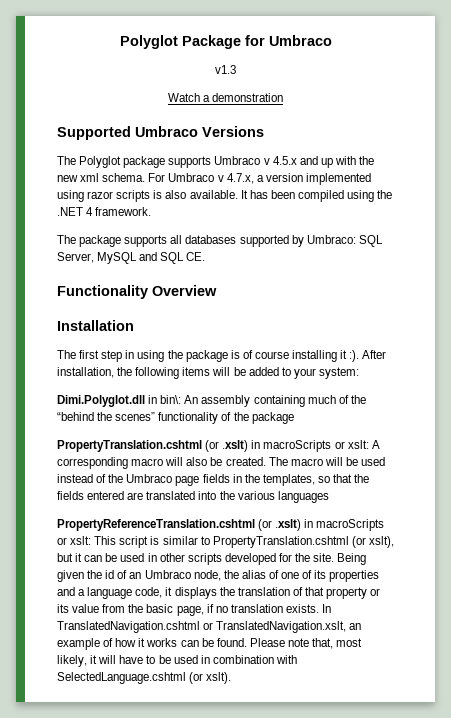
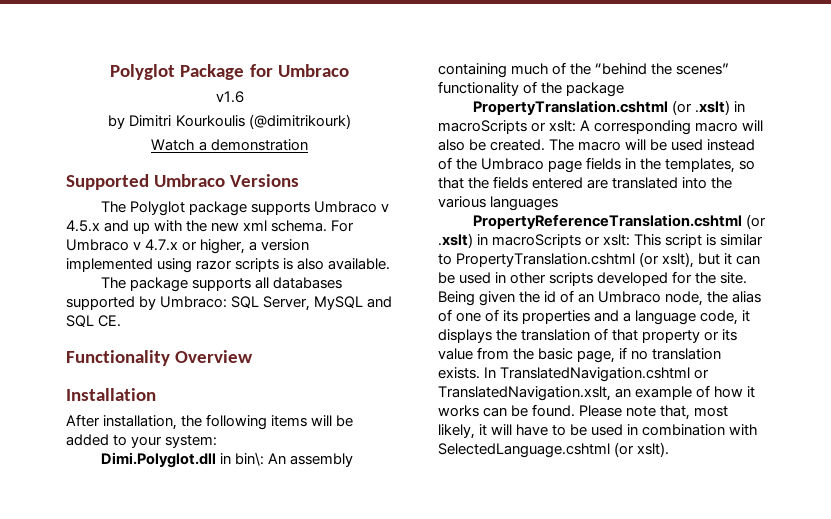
- v1.3
+ v1.6
+ by Dimitri Kourkoulis (@dimitrikourk)
- For Umbraco v 4.7.x, a version implemented using razor scripts is also available. It has been compiled using the .NET 4 framework.
+ For Umbraco v 4.7.x or higher, a version implemented using razor scripts is also available.
- The first step in using the package is of course installing it :).

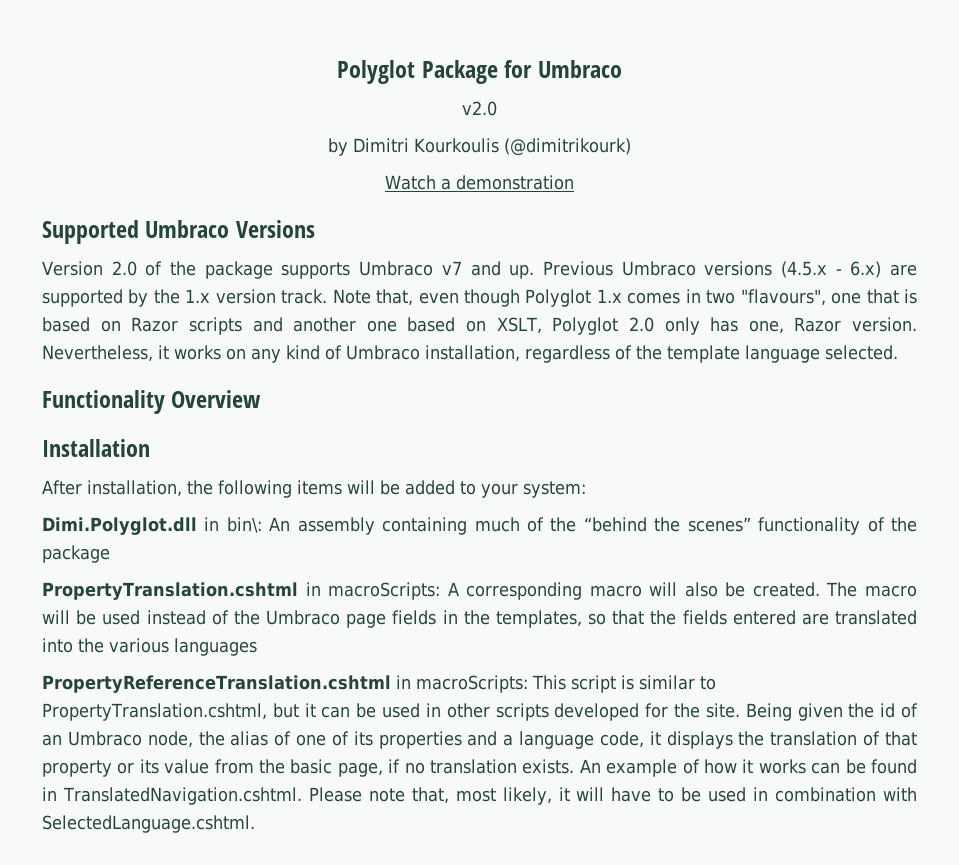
- v1.6
+ v2.0
- The Polyglot package supports Umbraco v 4.5.x and up with the new xml schema. For Umbraco v 4.7.x or higher, a version implemented using razor scripts is also available.
- The package supports all databases supported by Umbraco: SQL Server, MySQL and SQL CE.
+ Version 2.0 of the package supports Umbraco v7 and up. Previous Umbraco versions (4.5.x - 6.x) are supported by the 1.x version track. Note that, even though Polyglot 1.x comes in two "flavours", one that is based on Razor scripts and another one based on XSLT, Polyglot 2.0 only has one, Razor version. Nevertheless, it works on any kind of Umbraco installation, regardless of the template language selected.
- PropertyTranslation.cshtml (or .xslt) in macroScripts or xslt: A corresponding macro will also be created.
+ PropertyTranslation.cshtml in macroScripts: A corresponding macro will also be created.
- PropertyReferenceTranslation.cshtml (or .xslt) in macroScripts or xslt: This script is similar to PropertyTranslation.cshtml (or xslt), but it can be used in other scripts developed for the site.
+ PropertyReferenceTranslation.cshtml in macroScripts: This script is similar to PropertyTranslation.cshtml, but it can be used in other scripts developed for the site.
- In TranslatedNavigation.cshtml or TranslatedNavigation.xslt, an example of how it works can be found. Please note that, most likely, it will have to be used in combination with SelectedLanguage.cshtml (or xslt).
+ An example of how it works can be found in TranslatedNavigation.cshtml. Please note that, most likely, it will have to be used in combination with SelectedLanguage.cshtml.

